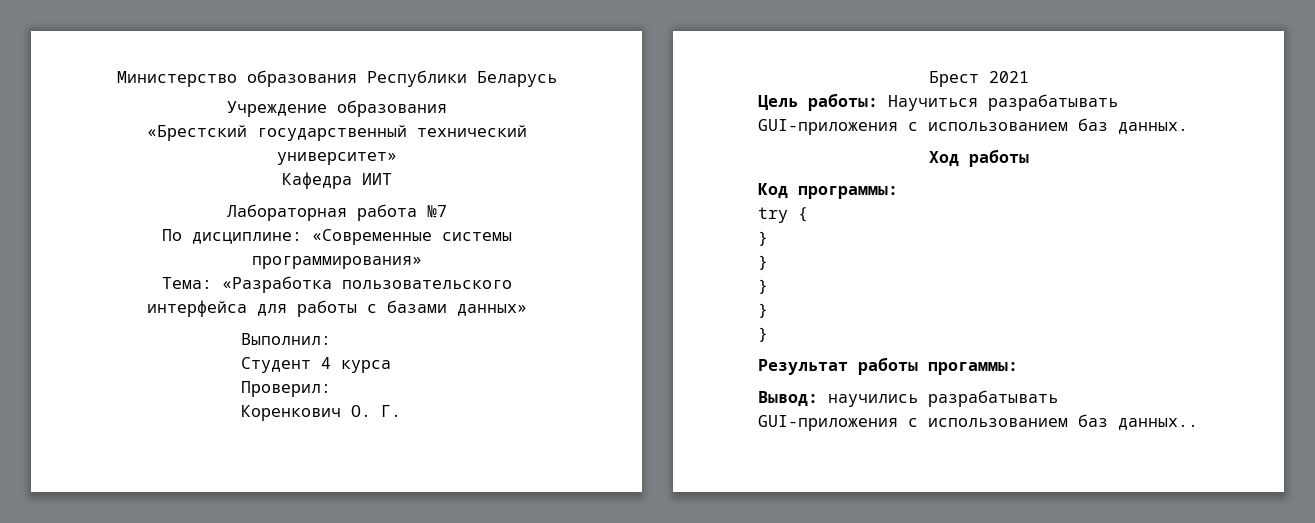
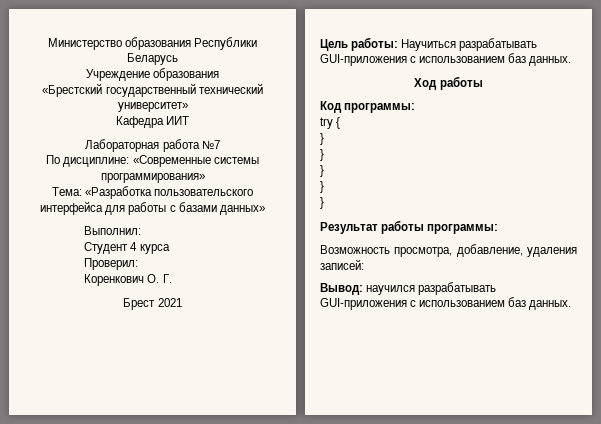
- Результат работы прогаммы:
+ Результат работы программы:
+ Возможность просмотра, добавление, удаления записей:
- Вывод: научились разрабатывать GUI-приложения с использованием баз данных..
+ Вывод: научился разрабатывать GUI-приложения с использованием баз данных.

